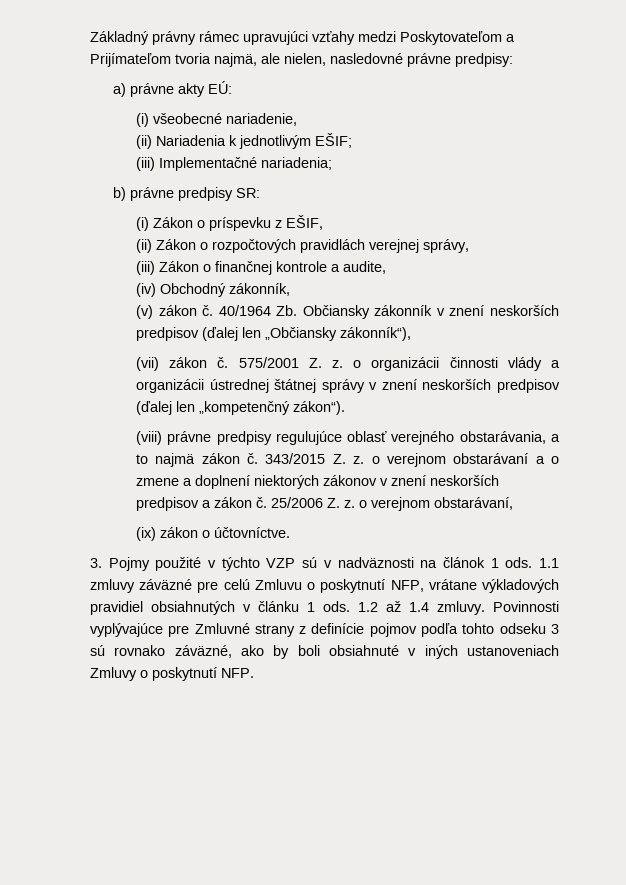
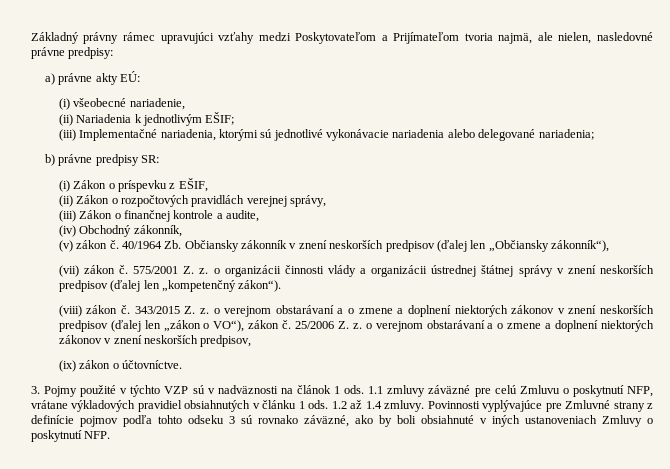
- (iii) Implementačné nariadenia;
+ (iii) Implementačné nariadenia, ktorými sú jednotlivé vykonávacie nariadenia alebo delegované nariadenia;
- (viii) právne predpisy regulujúce oblasť verejného obstarávania, a to najmä zákon č.
+ (viii) zákon č.
- 343/2015 Z. z. o verejnom obstarávaní a o zmene a doplnení niektorých zákonov v znení neskorších predpisov a zákon č.
+ 343/2015 Z. z. o verejnom obstarávaní a o zmene a doplnení niektorých zákonov v znení neskorších predpisov (ďalej len „zákon o VO“), zákon č.
- 25/2006 Z. z. o verejnom obstarávaní,
+ 25/2006 Z. z. o verejnom obstarávaní a o zmene a doplnení niektorých zákonov v znení neskorších predpisov,

